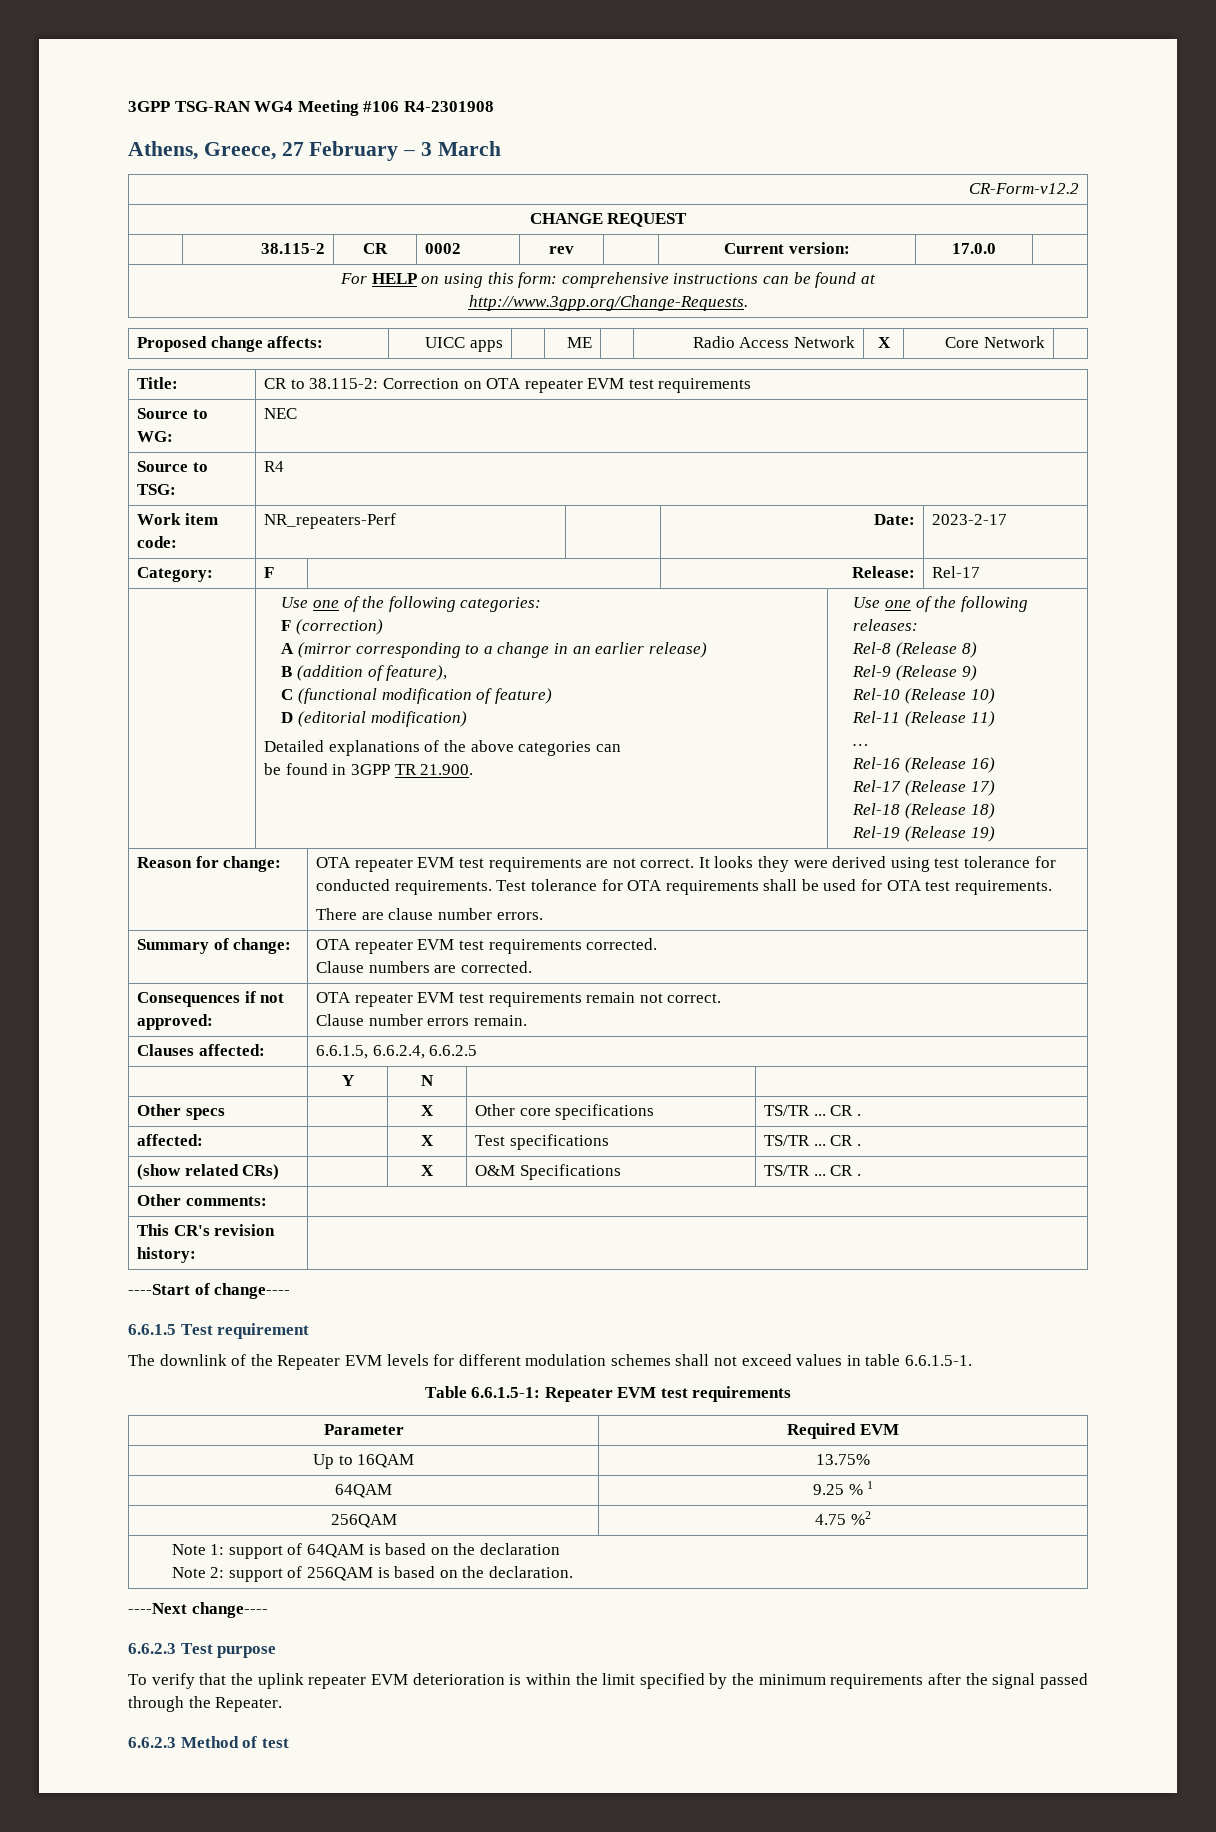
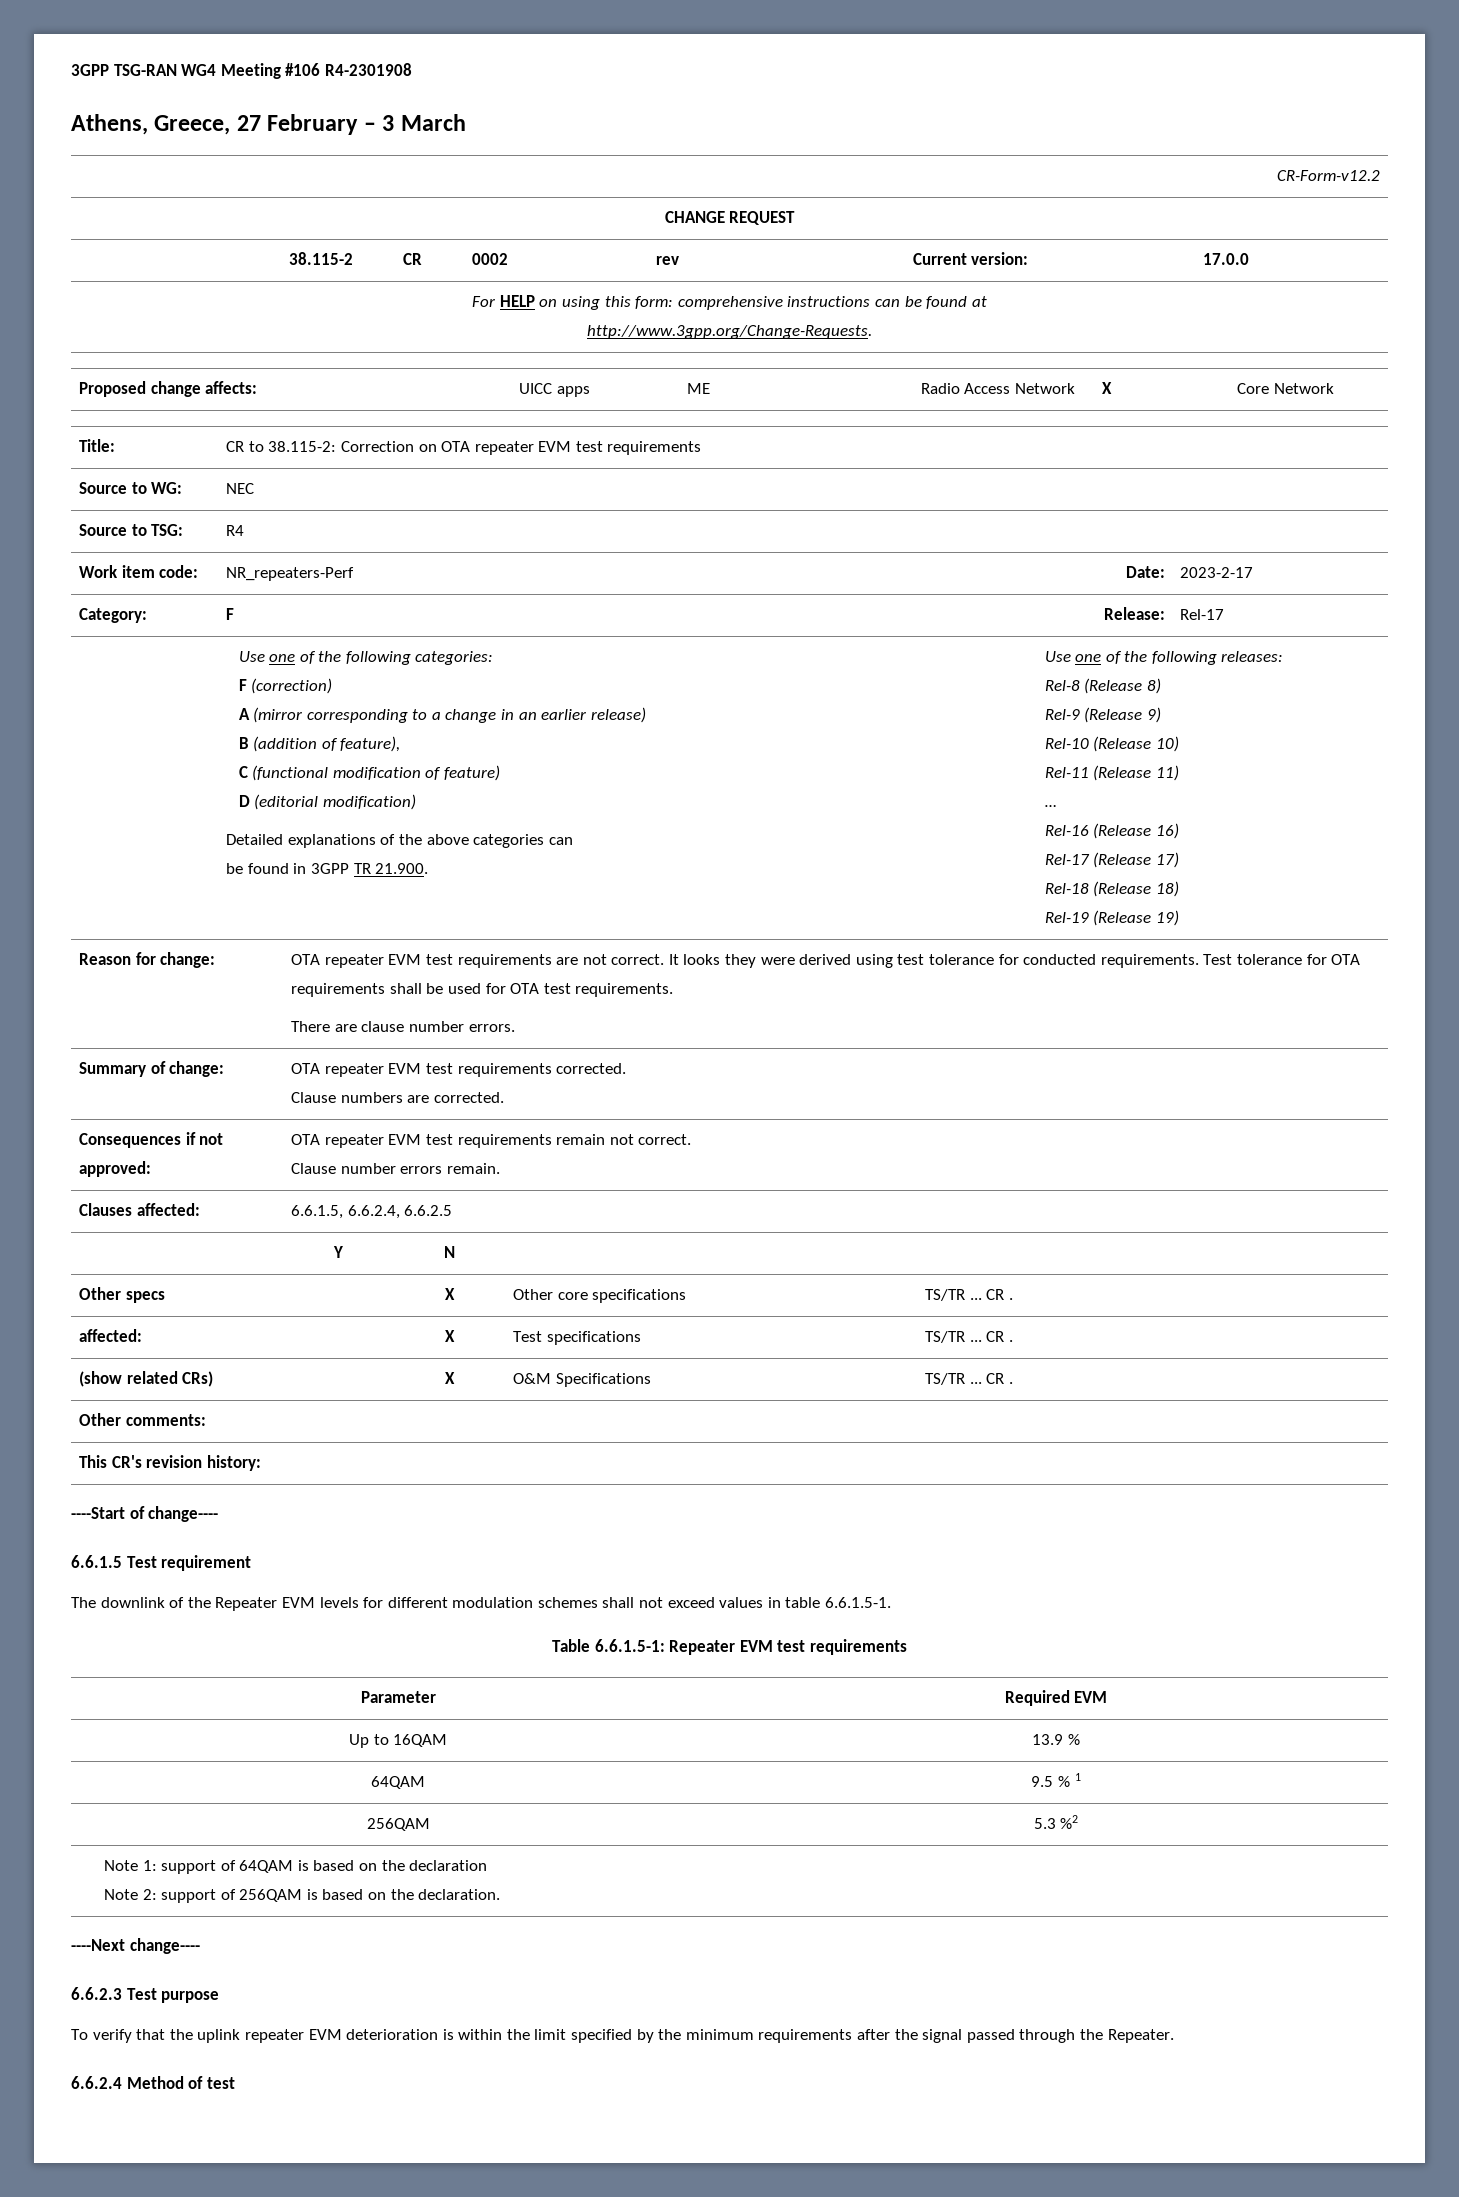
- Up to 16QAM | 13.75%
+ Up to 16QAM | 13.9 %
- 64QAM | 9.25 % 1
+ 64QAM | 9.5 % 1
- 256QAM | 4.75 %2
+ 256QAM | 5.3 %2
- 6.6.2.3 Method of test
+ 6.6.2.4 Method of test

